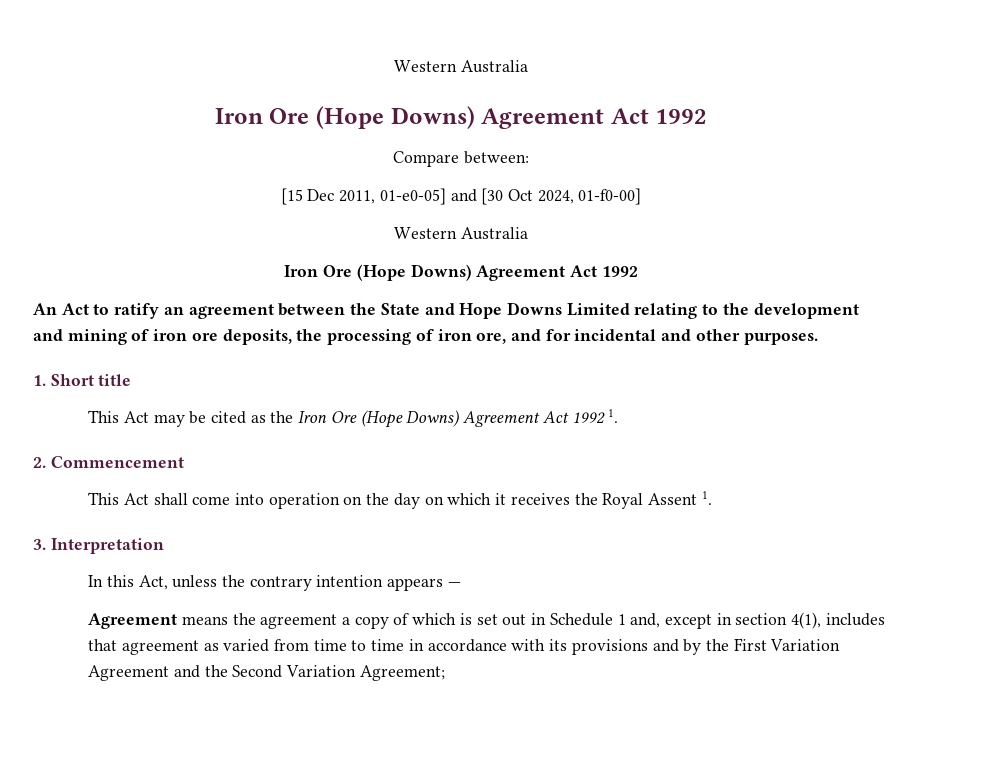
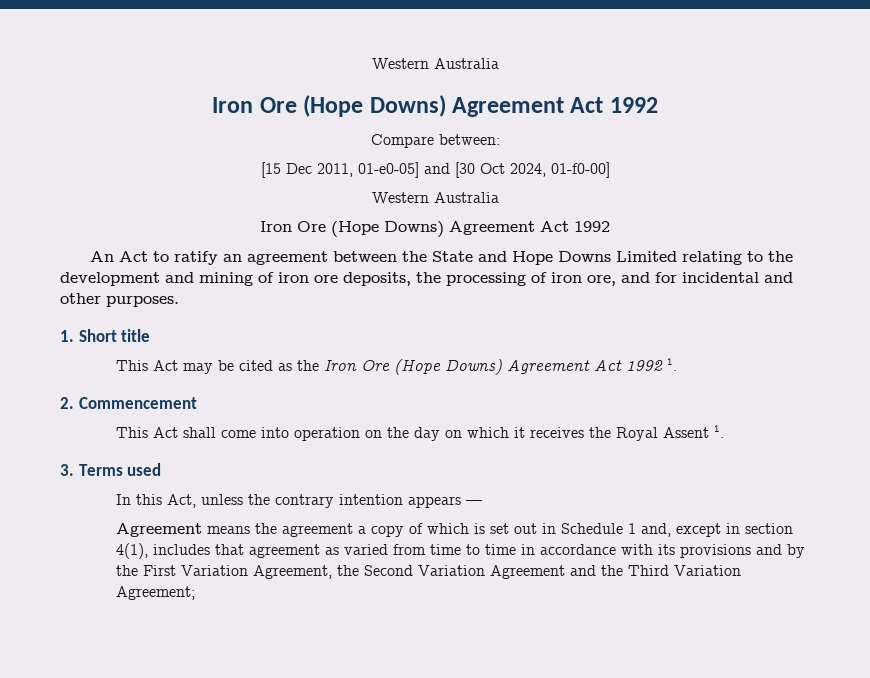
- 3. Interpretation
+ 3. Terms used
- Agreement means the agreement a copy of which is set out in Schedule 1 and, except in section 4(1), includes that agreement as varied from time to time in accordance with its provisions and by the First Variation Agreement and the Second Variation Agreement;
+ Agreement means the agreement a copy of which is set out in Schedule 1 and, except in section 4(1), includes that agreement as varied from time to time in accordance with its provisions and by the First Variation Agreement, the Second Variation Agreement and the Third Variation Agreement;

